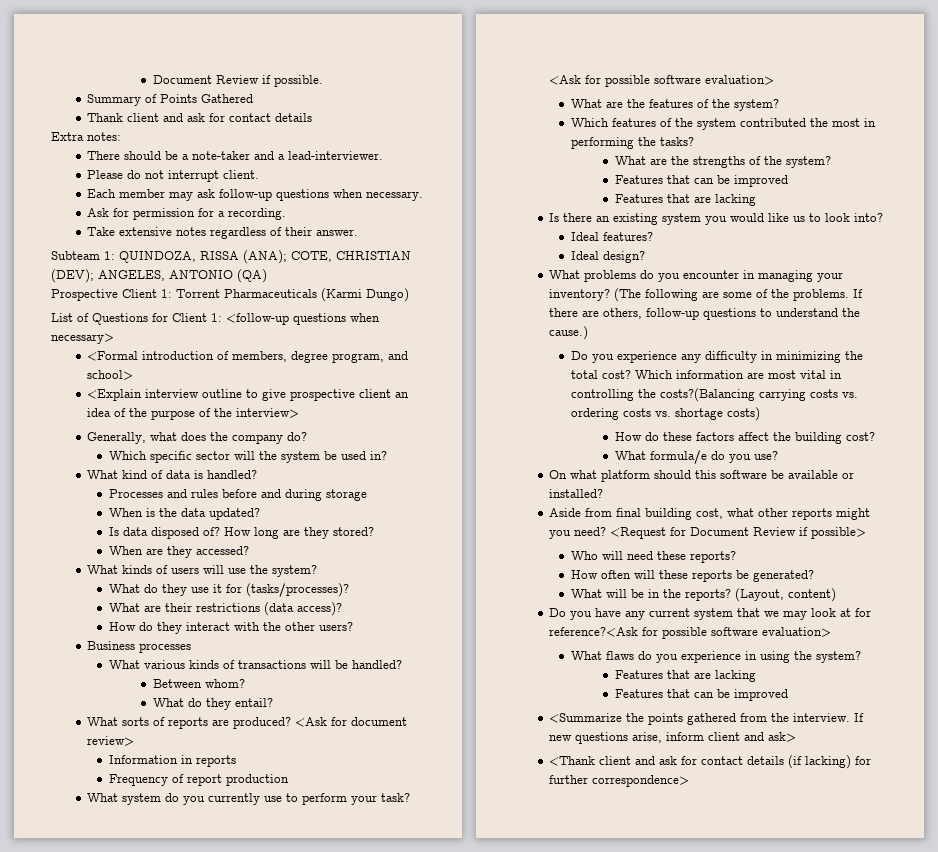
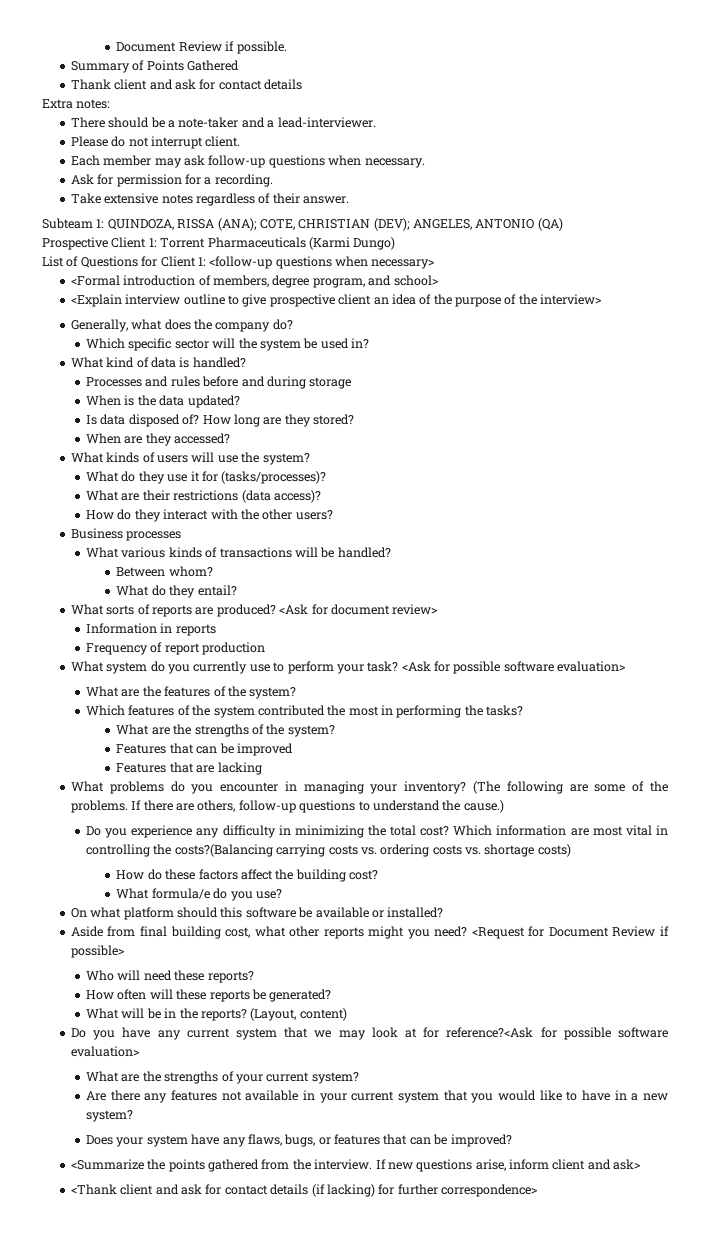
- Is there an existing system you would like us to look into?
- Ideal features?
- Ideal design?
- What flaws do you experience in using the system?
- Features that are lacking
- Features that can be improved
+ What are the strengths of your current system?
+ Are there any features not available in your current system that you would like to have in a new system?
+ Does your system have any flaws, bugs, or features that can be improved?

